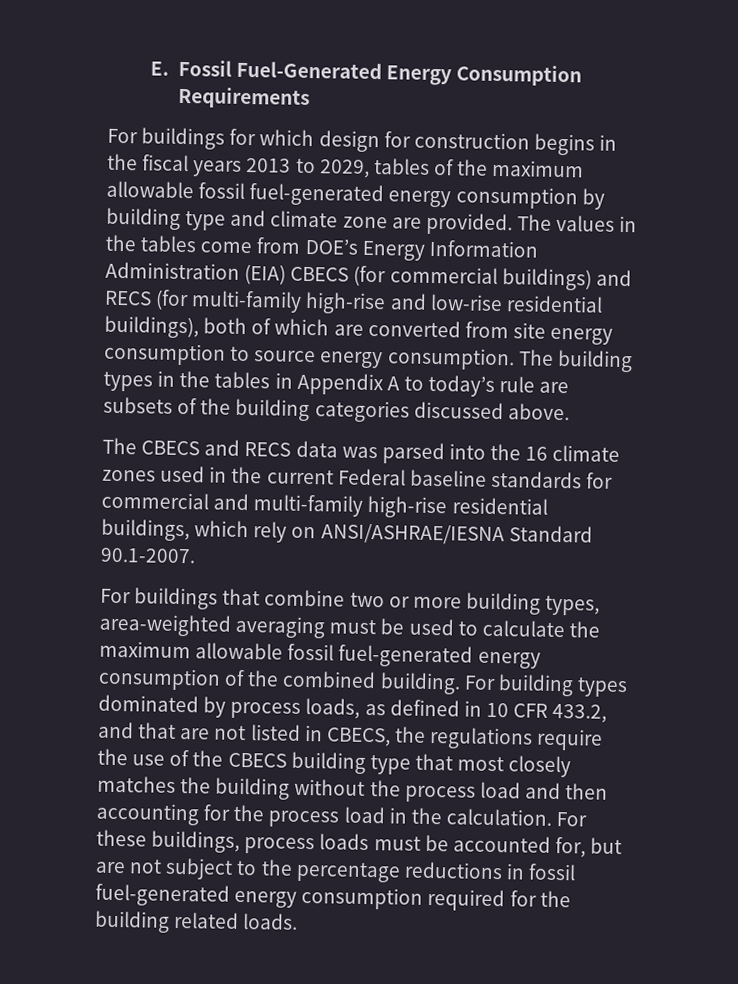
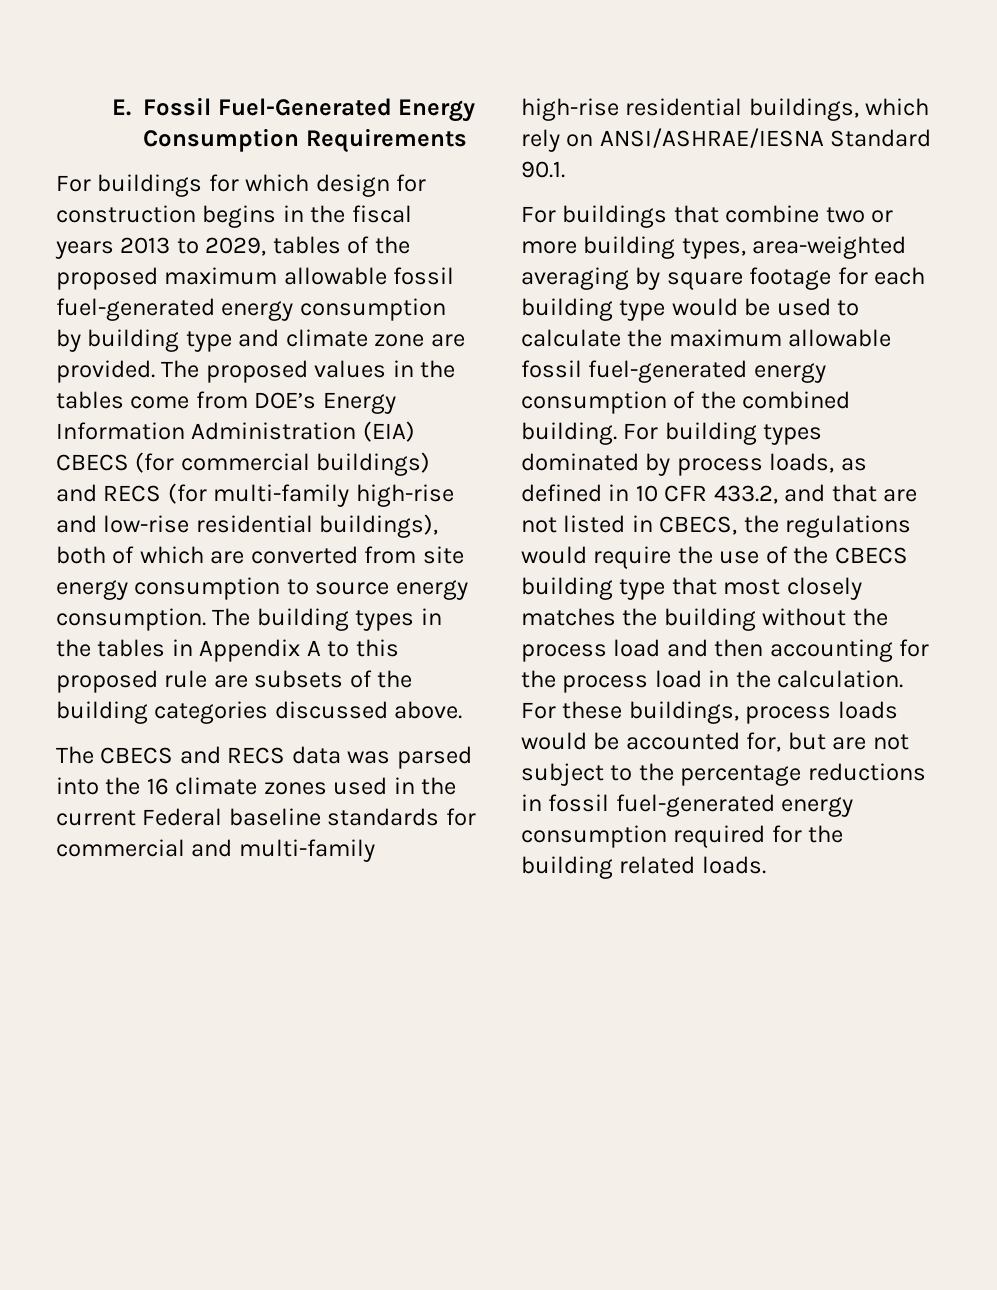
- For buildings for which design for construction begins in the fiscal years 2013 to 2029, tables of the maximum allowable fossil fuel-generated energy consumption by building type and climate zone are provided.
+ For buildings for which design for construction begins in the fiscal years 2013 to 2029, tables of the proposed maximum allowable fossil fuel-generated energy consumption by building type and climate zone are provided.
- The values in the tables come from DOE’s Energy Information Administration (EIA) CBECS (for commercial buildings) and RECS (for multi-family high-rise and low-rise residential buildings), both of which are converted from site energy consumption to source energy consumption.
+ The proposed values in the tables come from DOE’s Energy Information Administration (EIA) CBECS (for commercial buildings) and RECS (for multi-family high-rise and low-rise residential buildings), both of which are converted from site energy consumption to source energy consumption.
- The building types in the tables in Appendix A to today’s rule are subsets of the building categories discussed above.
+ The building types in the tables in Appendix A to this proposed rule are subsets of the building categories discussed above.
- The CBECS and RECS data was parsed into the 16 climate zones used in the current Federal baseline standards for commercial and multi-family high-rise residential buildings, which rely on ANSI/ASHRAE/IESNA Standard 90.1-2007.
+ The CBECS and RECS data was parsed into the 16 climate zones used in the current Federal baseline standards for commercial and multi-family high-rise residential buildings, which rely on ANSI/ASHRAE/IESNA Standard 90.1.
- For buildings that combine two or more building types, area-weighted averaging must be used to calculate the maximum allowable fossil fuel-generated energy consumption of the combined building.
+ For buildings that combine two or more building types, area-weighted averaging by square footage for each building type would be used to calculate the maximum allowable fossil fuel-generated energy consumption of the combined building.
- For building types dominated by process loads, as defined in 10 CFR 433.2, and that are not listed in CBECS, the regulations require the use of the CBECS building type that most closely matches the building without the process load and then accounting for the process load in the calculation.
+ For building types dominated by process loads, as defined in 10 CFR 433.2, and that are not listed in CBECS, the regulations would require the use of the CBECS building type that most closely matches the building without the process load and then accounting for the process load in the calculation.
- For these buildings, process loads must be accounted for, but are not subject to the percentage reductions in fossil fuel-generated energy consumption required for the building related loads.
+ For these buildings, process loads would be accounted for, but are not subject to the percentage reductions in fossil fuel-generated energy consumption required for the building related loads.

